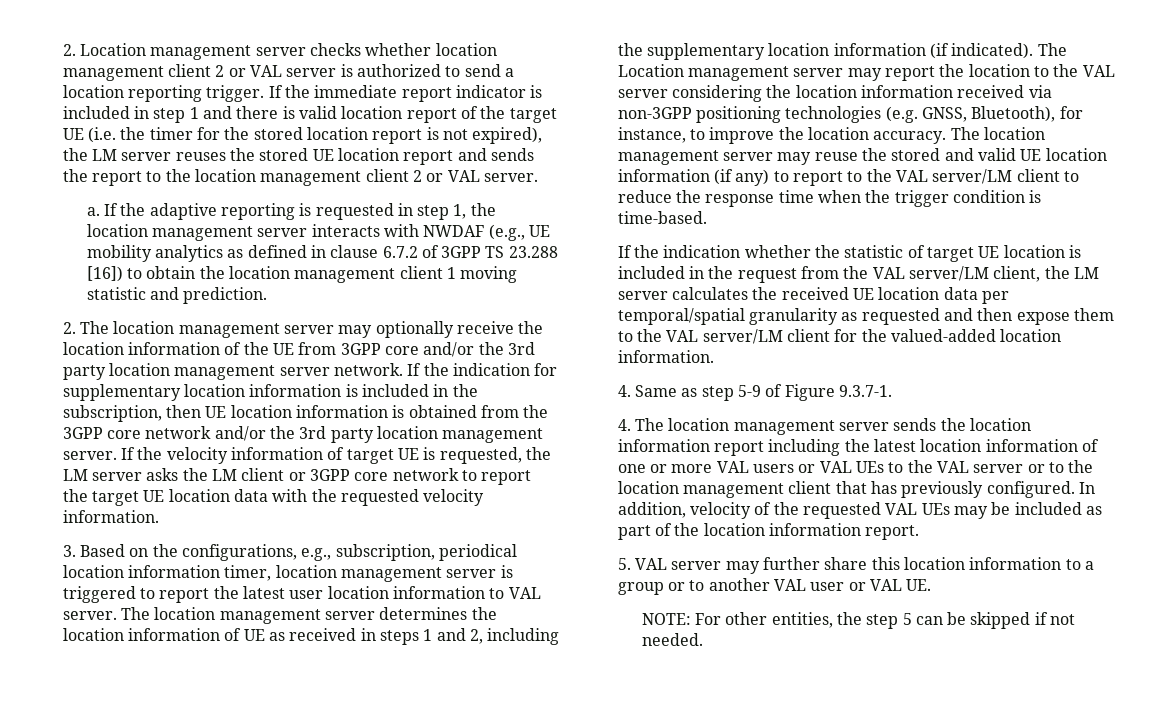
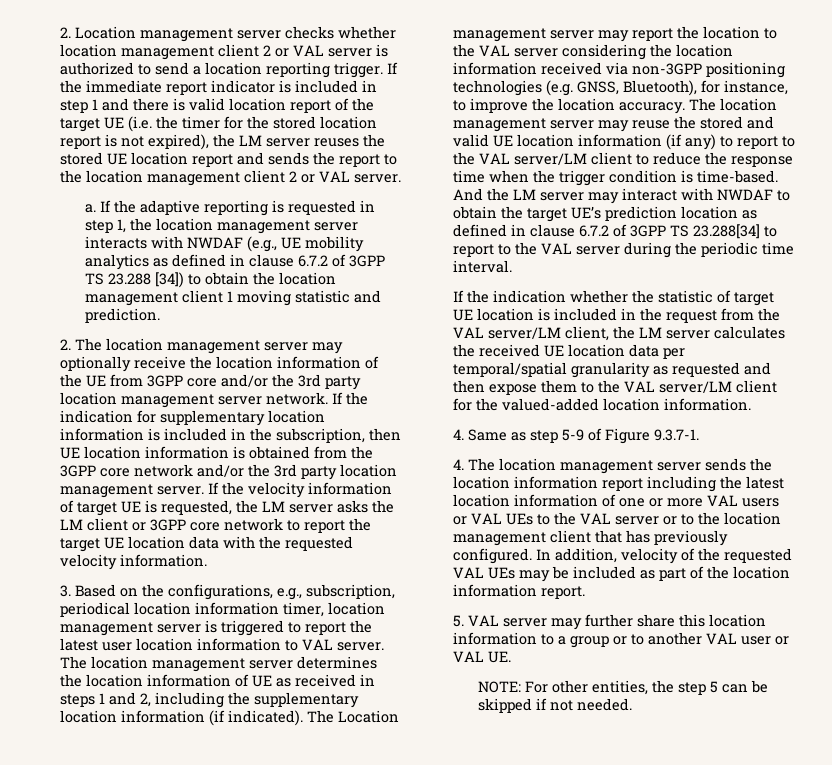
- If the adaptive reporting is requested in step 1, the location management server interacts with NWDAF (e.g., UE mobility analytics as defined in clause 6.7.2 of 3GPP TS 23.288 [16]) to obtain the location management client 1 moving statistic and prediction.
+ If the adaptive reporting is requested in step 1, the location management server interacts with NWDAF (e.g., UE mobility analytics as defined in clause 6.7.2 of 3GPP TS 23.288 [34]) to obtain the location management client 1 moving statistic and prediction.
+ And the LM server may interact with NWDAF to obtain the target UE’s prediction location as defined in clause 6.7.2 of 3GPP TS 23.288[34] to report to the VAL server during the periodic time interval.

